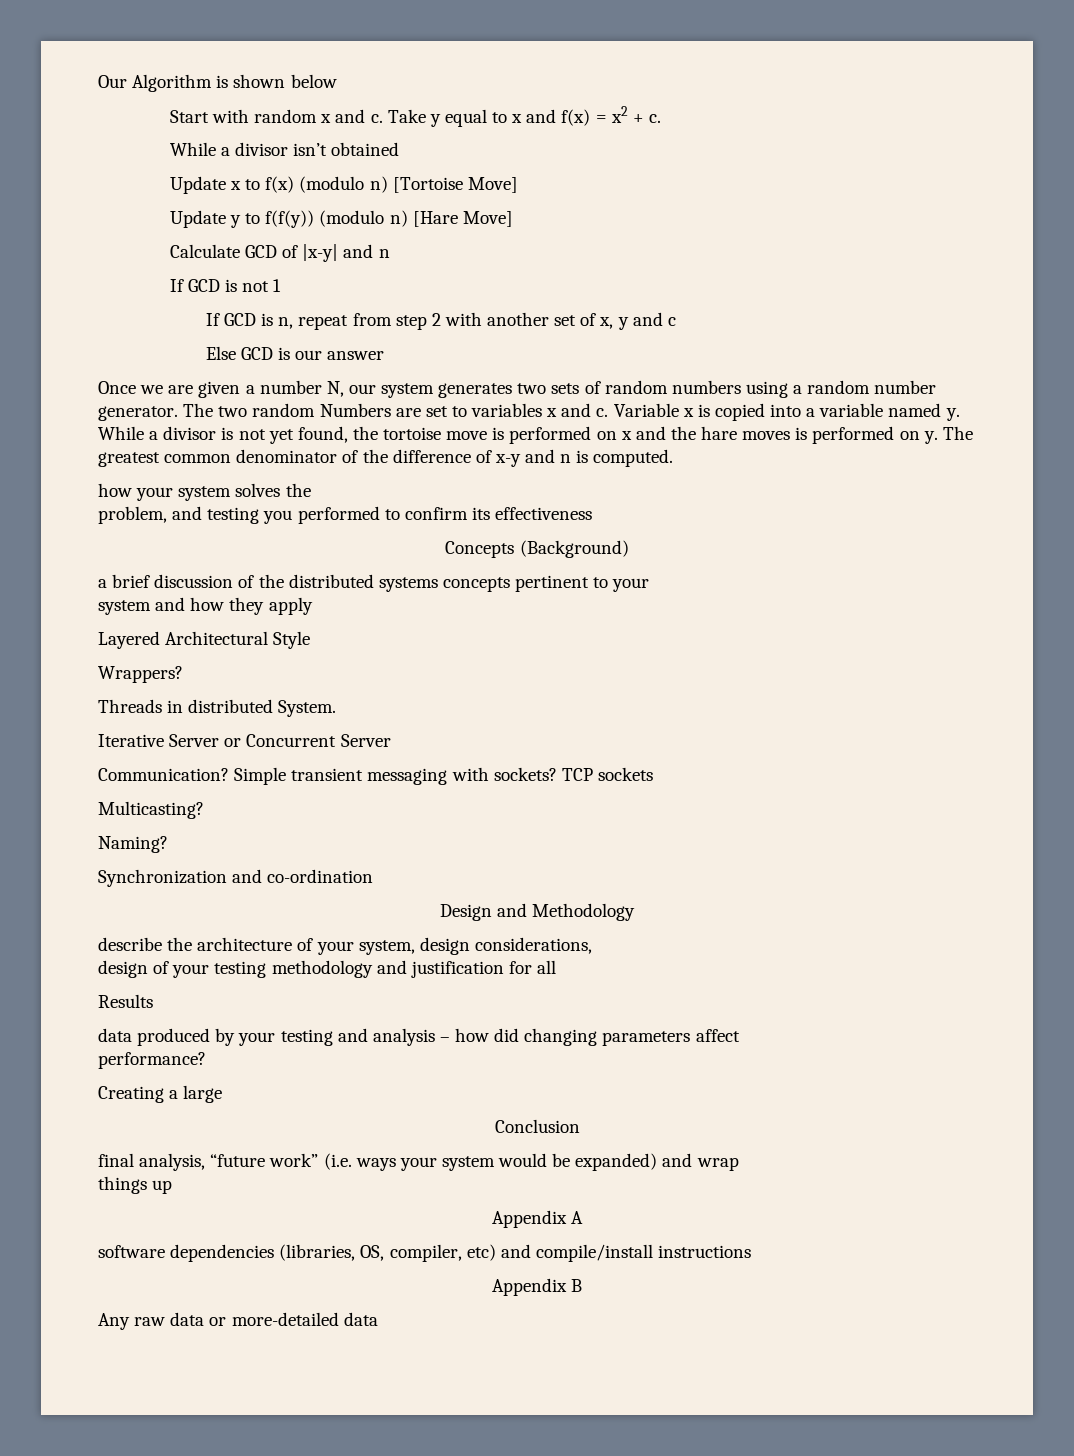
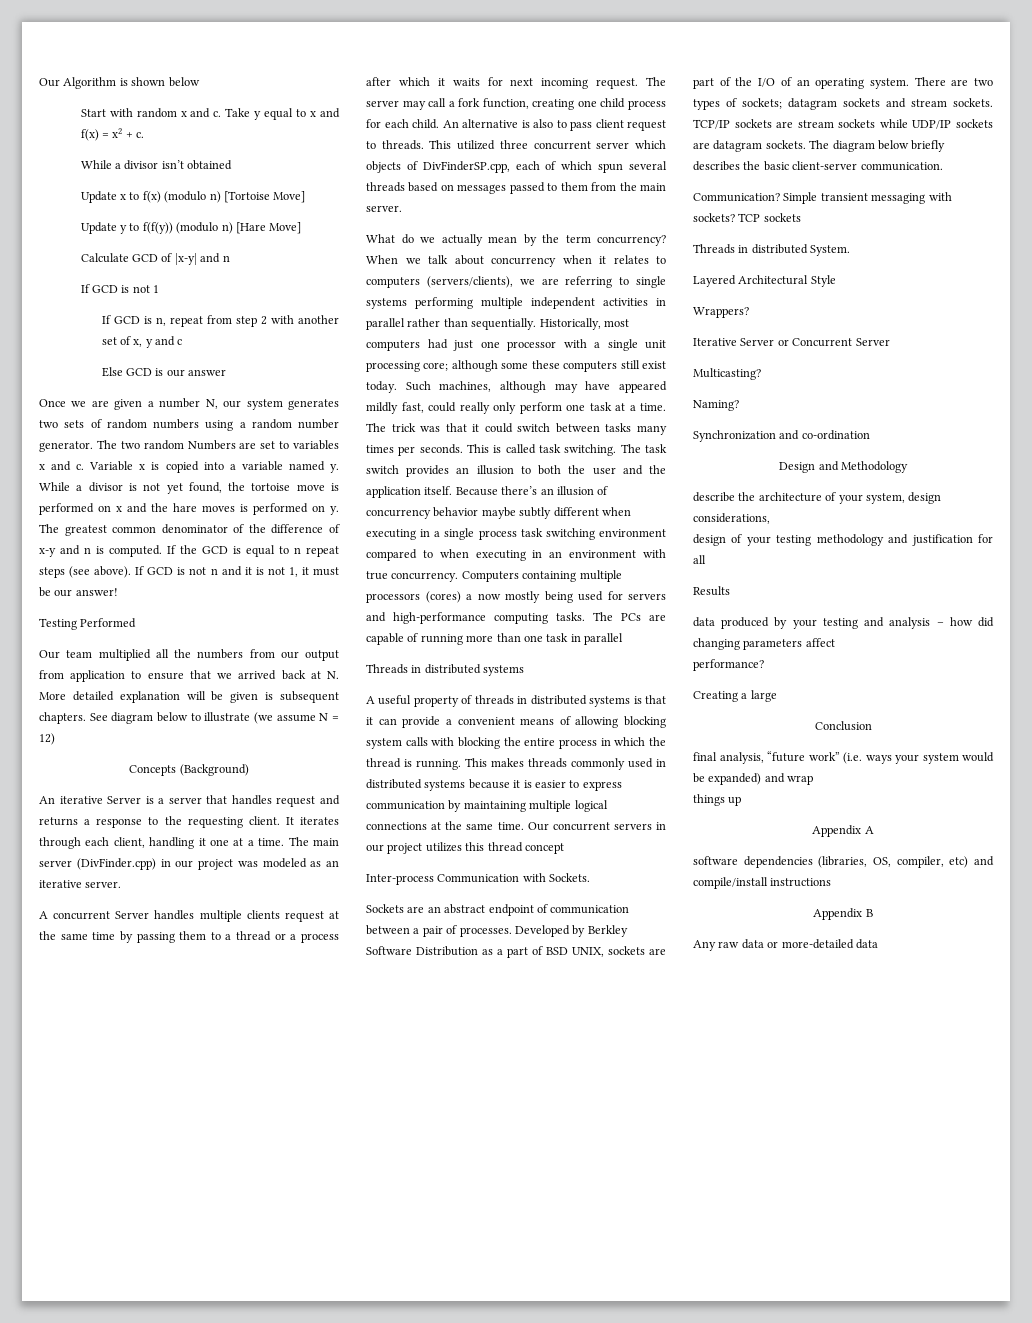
- The greatest common denominator of the difference of x-y and n is computed.
- how your system solves the
- problem, and testing you performed to confirm its effectiveness
+ The greatest common denominator of the difference of x-y and n is computed. If the GCD is equal to n repeat steps (see above). If GCD is not n and it is not 1, it must be our answer!
+ Testing Performed
+ Our team multiplied all the numbers from our output from application to ensure that we arrived back at N. More detailed explanation will be given is subsequent chapters. See diagram below to illustrate (we assume N = 12)
  Concepts (Background)
- a brief discussion of the distributed systems concepts pertinent to your
- system and how they apply
- Layered Architectural Style
- Wrappers?
- Threads in distributed System.
- Iterative Server or Concurrent Server
+ An iterative Server is a server that handles request and returns a response to the requesting client. It iterates through each client, handling it one at a time. The main server (DivFinder.cpp) in our project was modeled as an iterative server.
+ A concurrent Server handles multiple clients request at the same time by passing them to a thread or a process after which it waits for next incoming request. The server may call a fork function, creating one child process for each child. An alternative is also to pass client request to threads. This utilized three concurrent server which objects of DivFinderSP.cpp, each of which spun several threads based on messages passed to them from the main server.
+ What do we actually mean by the term concurrency? When we talk about concurrency when it relates to computers (servers/clients), we are referring to single systems performing multiple independent activities in parallel rather than sequentially. Historically, most computers had just one processor with a single unit processing core; although some these computers still exist today. Such machines, although may have appeared mildly fast, could really only perform one task at a time. The trick was that it could switch between tasks many times per seconds. This is called task switching. The task switch provides an illusion to both the user and the application itself. Because there’s an illusion of concurrency behavior maybe subtly different when executing in a single process task switching environment compared to when executing in an environment with true concurrency. Computers containing multiple processors (cores) a now mostly being used for servers and high-performance computing tasks. The PCs are capable of running more than one task in parallel
+ Threads in distributed systems
+ A useful property of threads in distributed systems is that it can provide a convenient means of allowing blocking system calls with blocking the entire process in which the thread is running. This makes threads commonly used in distributed systems because it is easier to express communication by maintaining multiple logical connections at the same time. Our concurrent servers in our project utilizes this thread concept
+ Inter-process Communication with Sockets.
+ Sockets are an abstract endpoint of communication between a pair of processes. Developed by Berkley Software Distribution as a part of BSD UNIX, sockets are part of the I/O of an operating system. There are two types of sockets; datagram sockets and stream sockets. TCP/IP sockets are stream sockets while UDP/IP sockets are datagram sockets. The diagram below briefly describes the basic client-server communication.
+ Threads in distributed System.
+ Layered Architectural Style
+ Wrappers?
+ Iterative Server or Concurrent Server

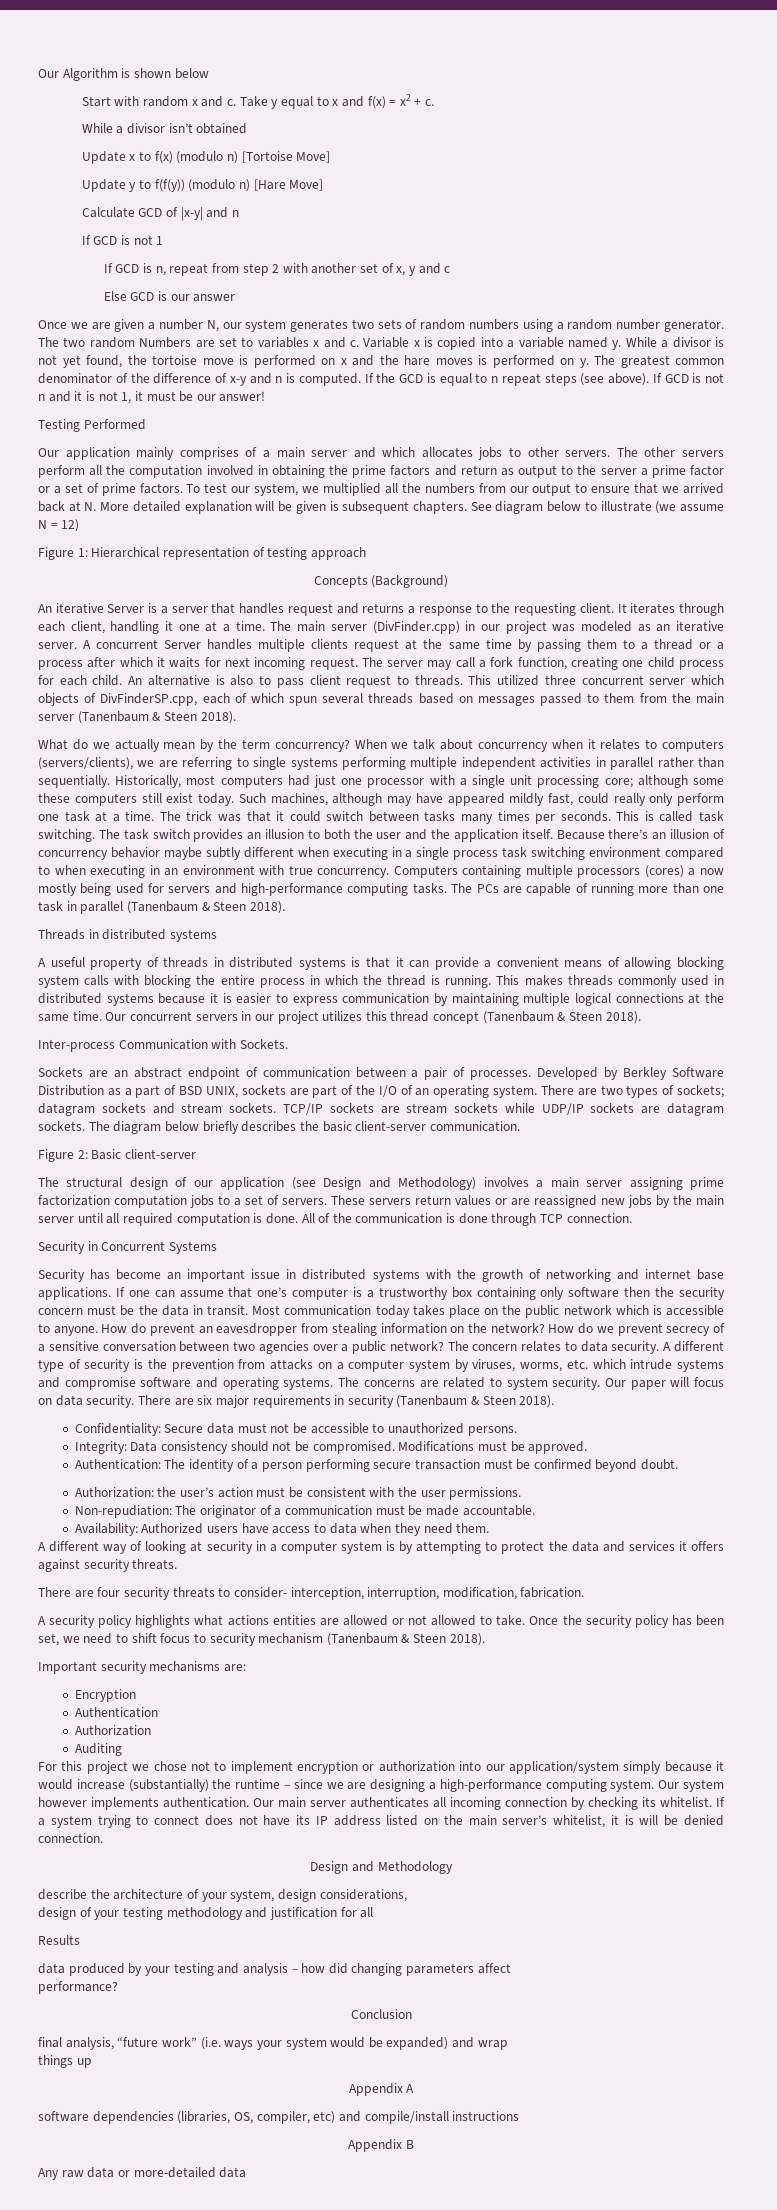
- Our team multiplied all the numbers from our output from application to ensure that we arrived back at N. More detailed explanation will be given is subsequent chapters.
+ Our application mainly comprises of a main server and which allocates jobs to other servers. The other servers perform all the computation involved in obtaining the prime factors and return as output to the server a prime factor or a set of prime factors. To test our system, we multiplied all the numbers from our output to ensure that we arrived back at N. More detailed explanation will be given is subsequent chapters.
+ Figure 1: Hierarchical representation of testing approach
- The main server (DivFinder.cpp) in our project was modeled as an iterative server.
- A concurrent Server handles multiple clients request at the same time by passing them to a thread or a process after which it waits for next incoming request.
+ The main server (DivFinder.cpp) in our project was modeled as an iterative server. A concurrent Server handles multiple clients request at the same time by passing them to a thread or a process after which it waits for next incoming request.
- This utilized three concurrent server which objects of DivFinderSP.cpp, each of which spun several threads based on messages passed to them from the main server.
+ This utilized three concurrent server which objects of DivFinderSP.cpp, each of which spun several threads based on messages passed to them from the main server (Tanenbaum & Steen 2018).
- The PCs are capable of running more than one task in parallel
+ The PCs are capable of running more than one task in parallel (Tanenbaum & Steen 2018).
- Our concurrent servers in our project utilizes this thread concept
+ Our concurrent servers in our project utilizes this thread concept (Tanenbaum & Steen 2018).
- Communication? Simple transient messaging with sockets? TCP sockets
- Threads in distributed System.
- Layered Architectural Style
- Wrappers?
- Iterative Server or Concurrent Server
- Multicasting?
- Naming?
- Synchronization and co-ordination
+ Figure 2: Basic client-server
+ The structural design of our application (see Design and Methodology) involves a main server assigning prime factorization computation jobs to a set of servers. These servers return values or are reassigned new jobs by the main server until all required computation is done. All of the communication is done through TCP connection.
+ Security in Concurrent Systems
+ Security has become an important issue in distributed systems with the growth of networking and internet base applications. If one can assume that one’s computer is a trustworthy box containing only software then the security concern must be the data in transit. Most communication today takes place on the public network which is accessible to anyone. How do prevent an eavesdropper from stealing information on the network? How do we prevent secrecy of a sensitive conversation between two agencies over a public network? The concern relates to data security. A different type of security is the prevention from attacks on a computer system by viruses, worms, etc. which intrude systems and compromise software and operating systems. The concerns are related to system security. Our paper will focus on data security. There are six major requirements in security (Tanenbaum & Steen 2018).
+ Confidentiality: Secure data must not be accessible to unauthorized persons.
+ Integrity: Data consistency should not be compromised. Modifications must be approved.
+ Authentication: The identity of a person performing secure transaction must be confirmed beyond doubt.
+ Authorization: the user’s action must be consistent with the user permissions.
+ Non-repudiation: The originator of a communication must be made accountable.
+ Availability: Authorized users have access to data when they need them.
+ A different way of looking at security in a computer system is by attempting to protect the data and services it offers against security threats.
+ There are four security threats to consider- interception, interruption, modification, fabrication.
+ A security policy highlights what actions entities are allowed or not allowed to take. Once the security policy has been set, we need to shift focus to security mechanism (Tanenbaum & Steen 2018).
+ Important security mechanisms are:
+ Encryption
+ Authentication
+ Authorization
+ Auditing
+ For this project we chose not to implement encryption or authorization into our application/system simply because it would increase (substantially) the runtime – since we are designing a high-performance computing system. Our system however implements authentication. Our main server authenticates all incoming connection by checking its whitelist. If a system trying to connect does not have its IP address listed on the main server’s whitelist, it is will be denied connection.
- Creating a large

